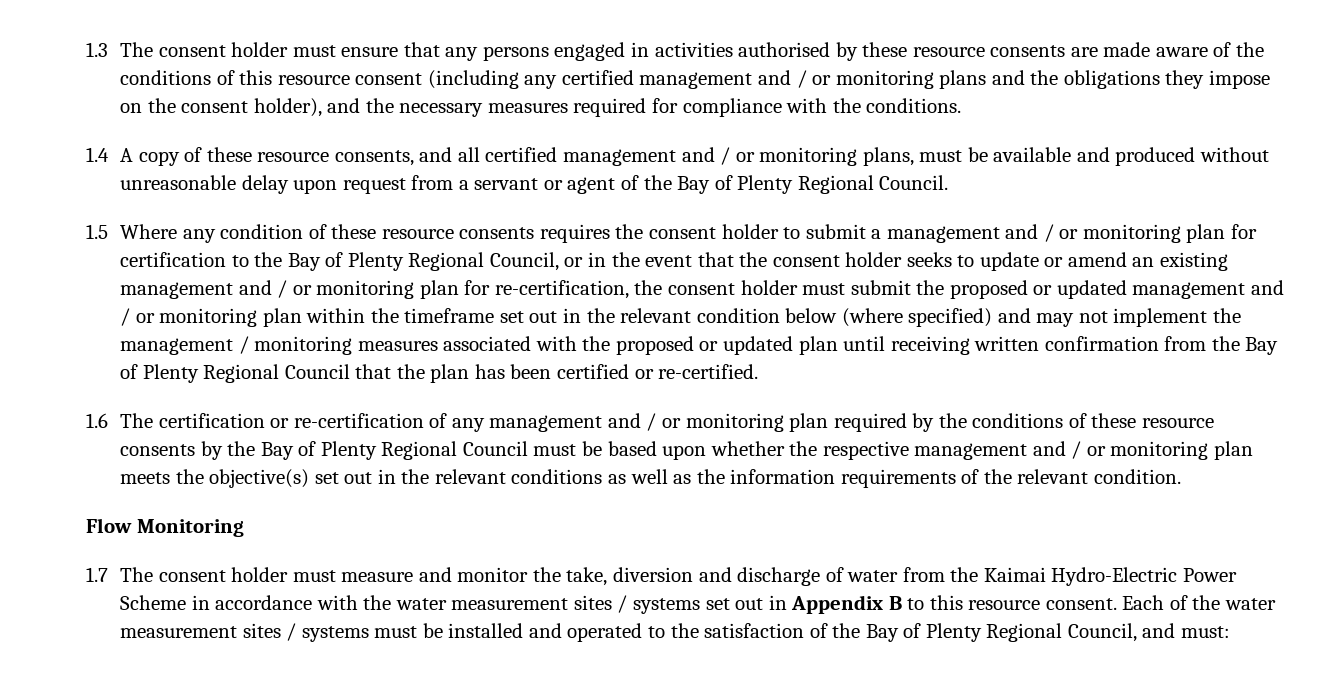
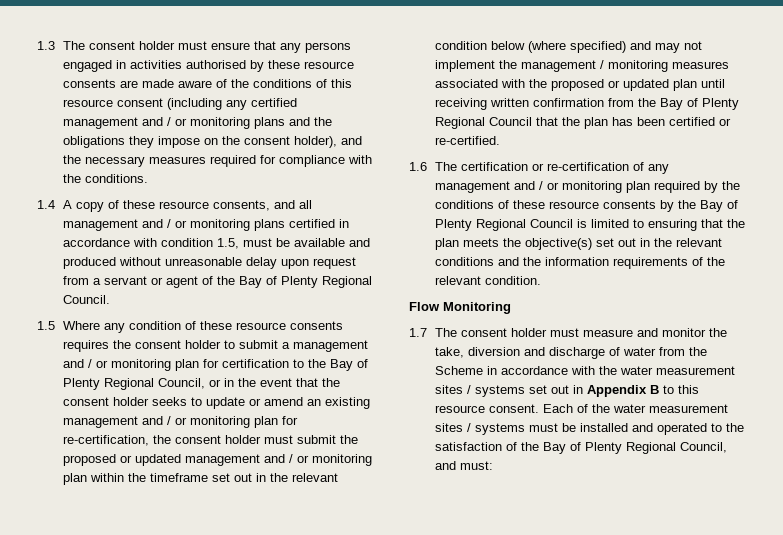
- 1.4 A copy of these resource consents, and all certified management and / or monitoring plans, must be available and produced without unreasonable delay upon request from a servant or agent of the Bay of Plenty Regional Council.
+ 1.4 A copy of these resource consents, and all management and / or monitoring plans certified in accordance with condition 1.5, must be available and produced without unreasonable delay upon request from a servant or agent of the Bay of Plenty Regional Council.
- 1.6 The certification or re-certification of any management and / or monitoring plan required by the conditions of these resource consents by the Bay of Plenty Regional Council must be based upon whether the respective management and / or monitoring plan meets the objective(s) set out in the relevant conditions as well as the information requirements of the relevant condition.
+ 1.6 The certification or re-certification of any management and / or monitoring plan required by the conditions of these resource consents by the Bay of Plenty Regional Council is limited to ensuring that the plan meets the objective(s) set out in the relevant conditions and the information requirements of the relevant condition.
- 1.7 The consent holder must measure and monitor the take, diversion and discharge of water from the Kaimai Hydro-Electric Power Scheme in accordance with the water measurement sites / systems set out in Appendix B to this resource consent.
+ 1.7 The consent holder must measure and monitor the take, diversion and discharge of water from the Scheme in accordance with the water measurement sites / systems set out in Appendix B to this resource consent.

